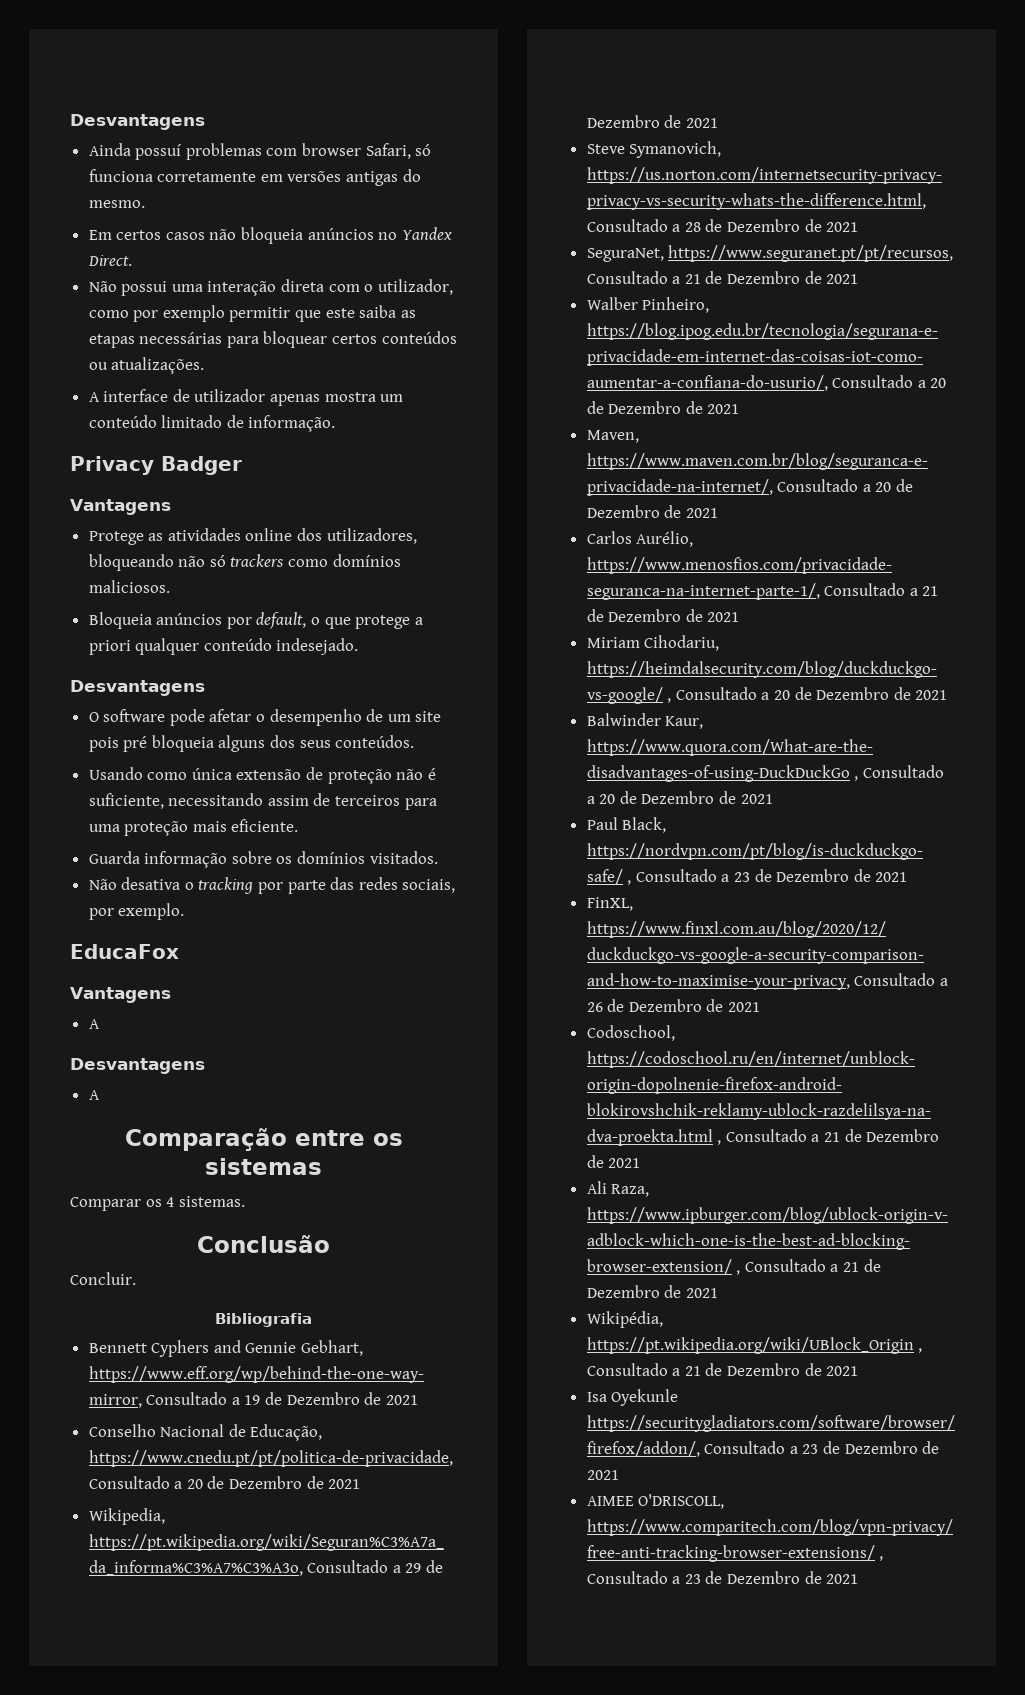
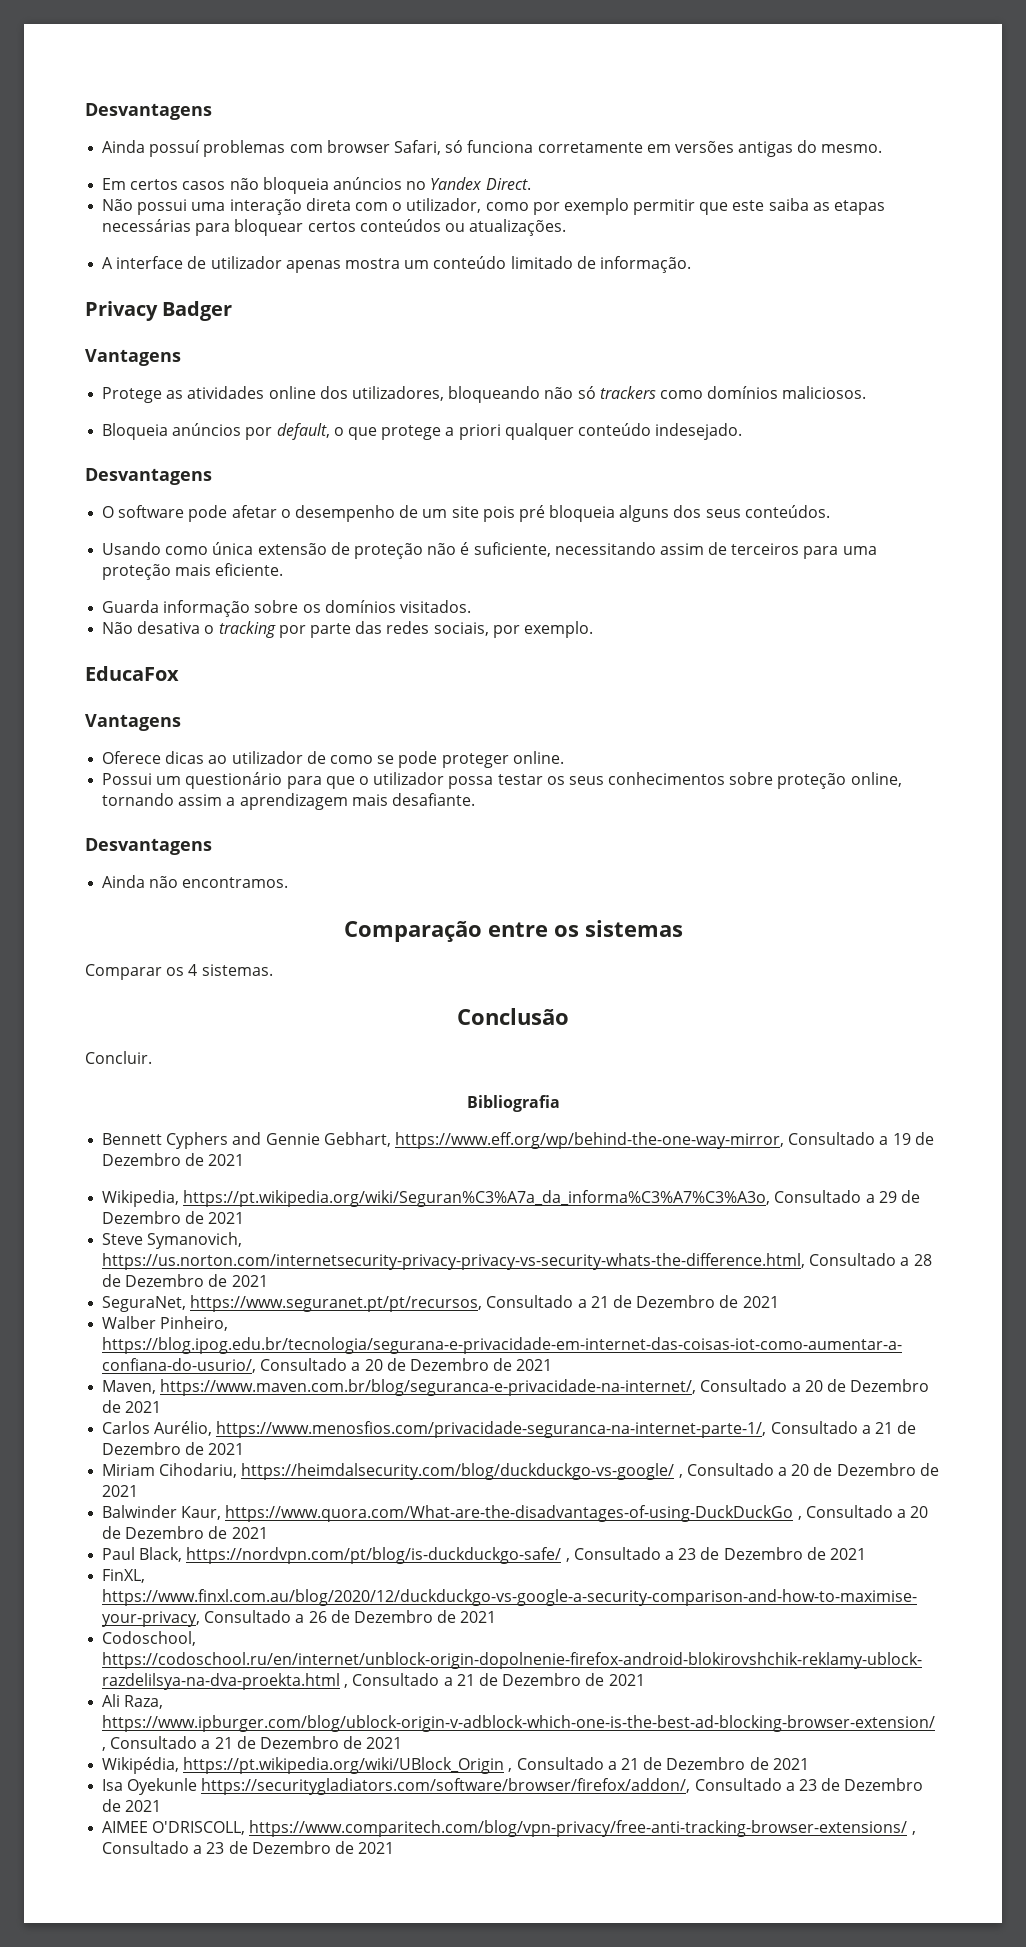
  EducaFox
  Vantagens
- A
+ Oferece dicas ao utilizador de como se pode proteger online.
+ Possui um questionário para que o utilizador possa testar os seus conhecimentos sobre proteção online, tornando assim a aprendizagem mais desafiante.
  Desvantagens
- A
+ Ainda não encontramos.
- Conselho Nacional de Educação, https://www.cnedu.pt/pt/politica-de-privacidade, Consultado a 20 de Dezembro de 2021

